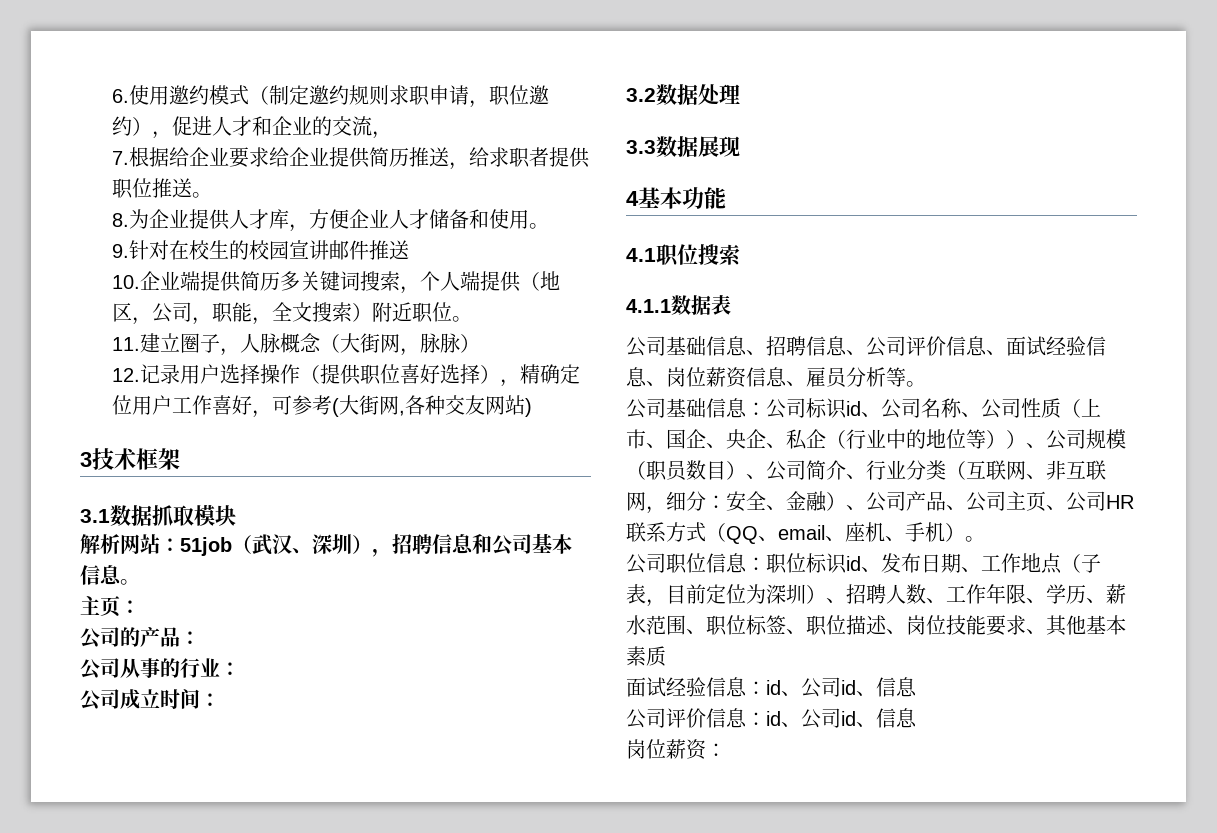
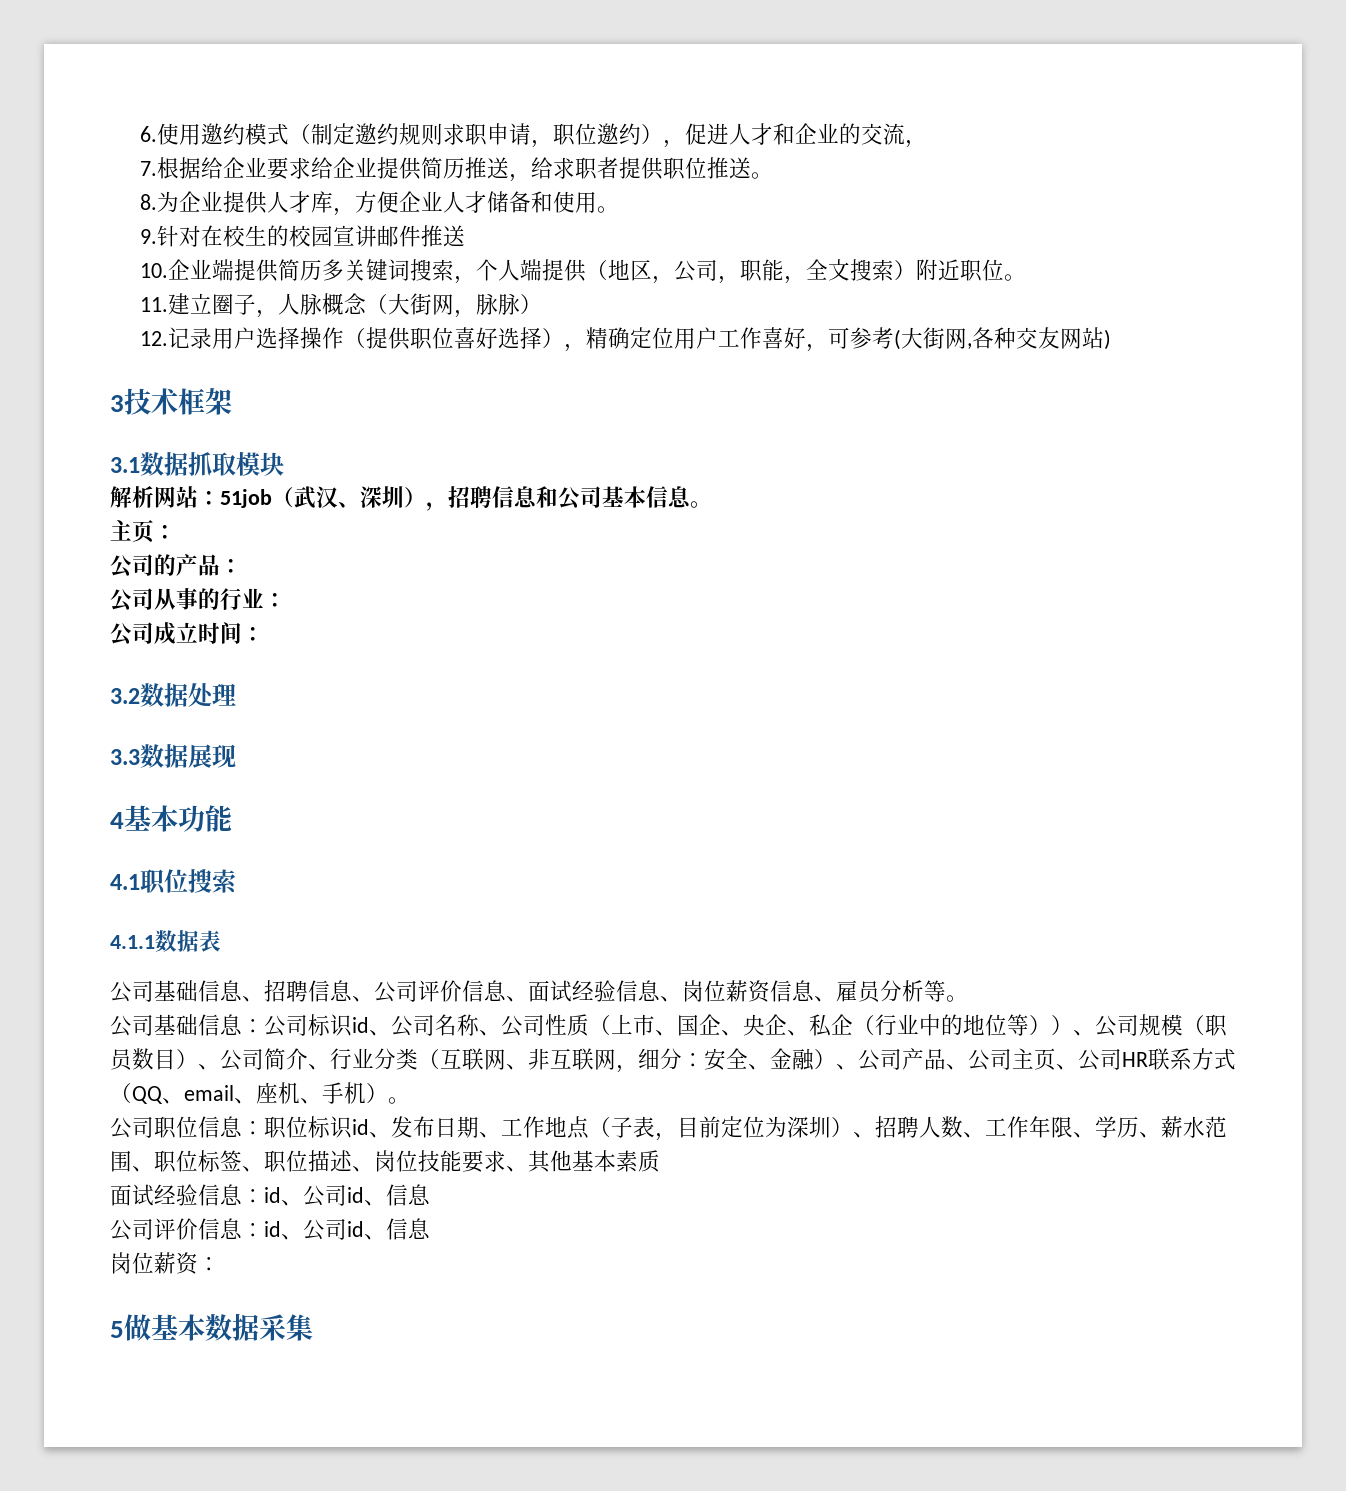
+ 5做基本数据采集

